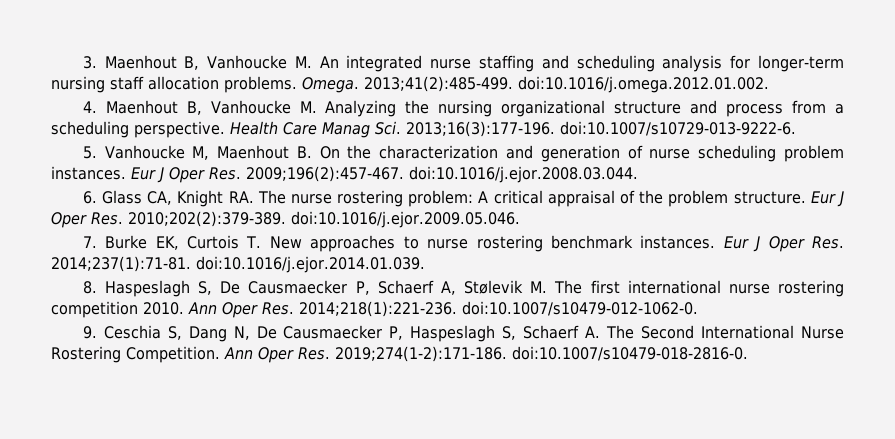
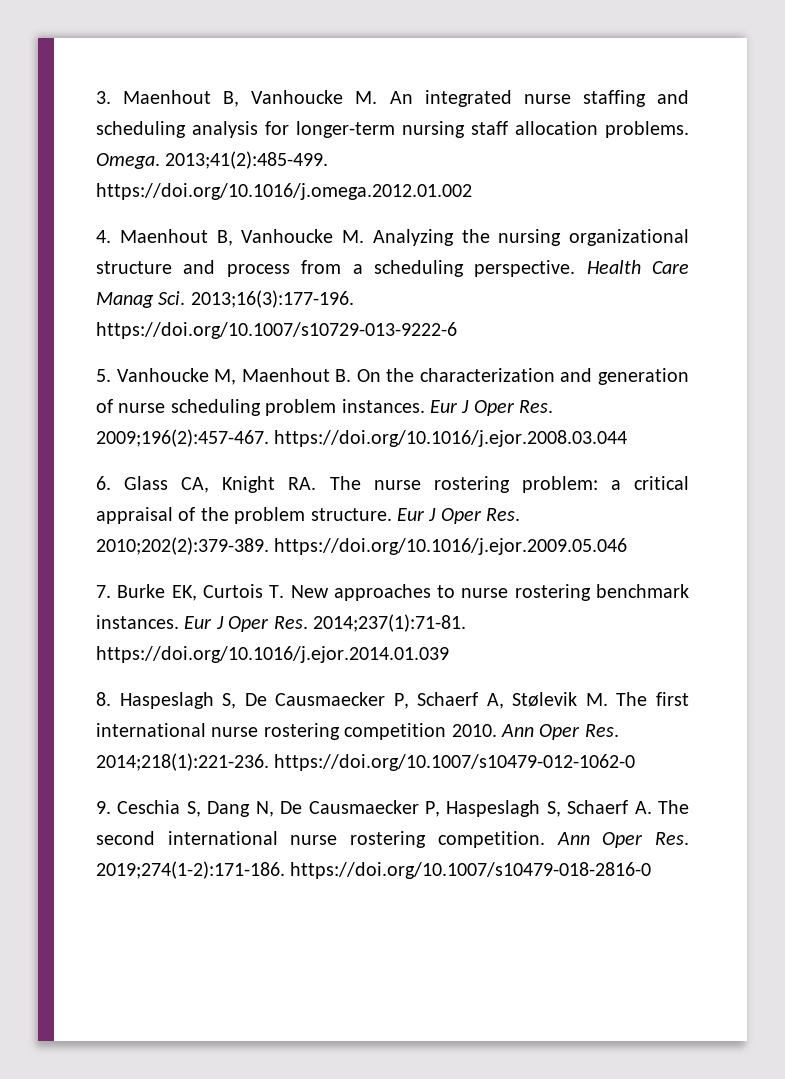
- 2013;41(2):485-499. doi:10.1016/j.omega.2012.01.002.
+ 2013;41(2):485-499. https://doi.org/10.1016/j.omega.2012.01.002
- Health Care Manag Sci. 2013;16(3):177-196. doi:10.1007/s10729-013-9222-6.
+ Health Care Manag Sci. 2013;16(3):177-196. https://doi.org/10.1007/s10729-013-9222-6
- Eur J Oper Res. 2009;196(2):457-467. doi:10.1016/j.ejor.2008.03.044.
+ Eur J Oper Res. 2009;196(2):457-467. https://doi.org/10.1016/j.ejor.2008.03.044
- 6. Glass CA, Knight RA. The nurse rostering problem: A critical appraisal of the problem structure.
+ 6. Glass CA, Knight RA. The nurse rostering problem: a critical appraisal of the problem structure.
- Eur J Oper Res. 2010;202(2):379-389. doi:10.1016/j.ejor.2009.05.046.
+ Eur J Oper Res. 2010;202(2):379-389. https://doi.org/10.1016/j.ejor.2009.05.046
- Eur J Oper Res. 2014;237(1):71-81. doi:10.1016/j.ejor.2014.01.039.
+ Eur J Oper Res. 2014;237(1):71-81. https://doi.org/10.1016/j.ejor.2014.01.039
- Ann Oper Res. 2014;218(1):221-236. doi:10.1007/s10479-012-1062-0.
+ Ann Oper Res. 2014;218(1):221-236. https://doi.org/10.1007/s10479-012-1062-0
- 9. Ceschia S, Dang N, De Causmaecker P, Haspeslagh S, Schaerf A. The Second International Nurse Rostering Competition.
+ 9. Ceschia S, Dang N, De Causmaecker P, Haspeslagh S, Schaerf A. The second international nurse rostering competition.
- Ann Oper Res. 2019;274(1-2):171-186. doi:10.1007/s10479-018-2816-0.
+ Ann Oper Res. 2019;274(1-2):171-186. https://doi.org/10.1007/s10479-018-2816-0

